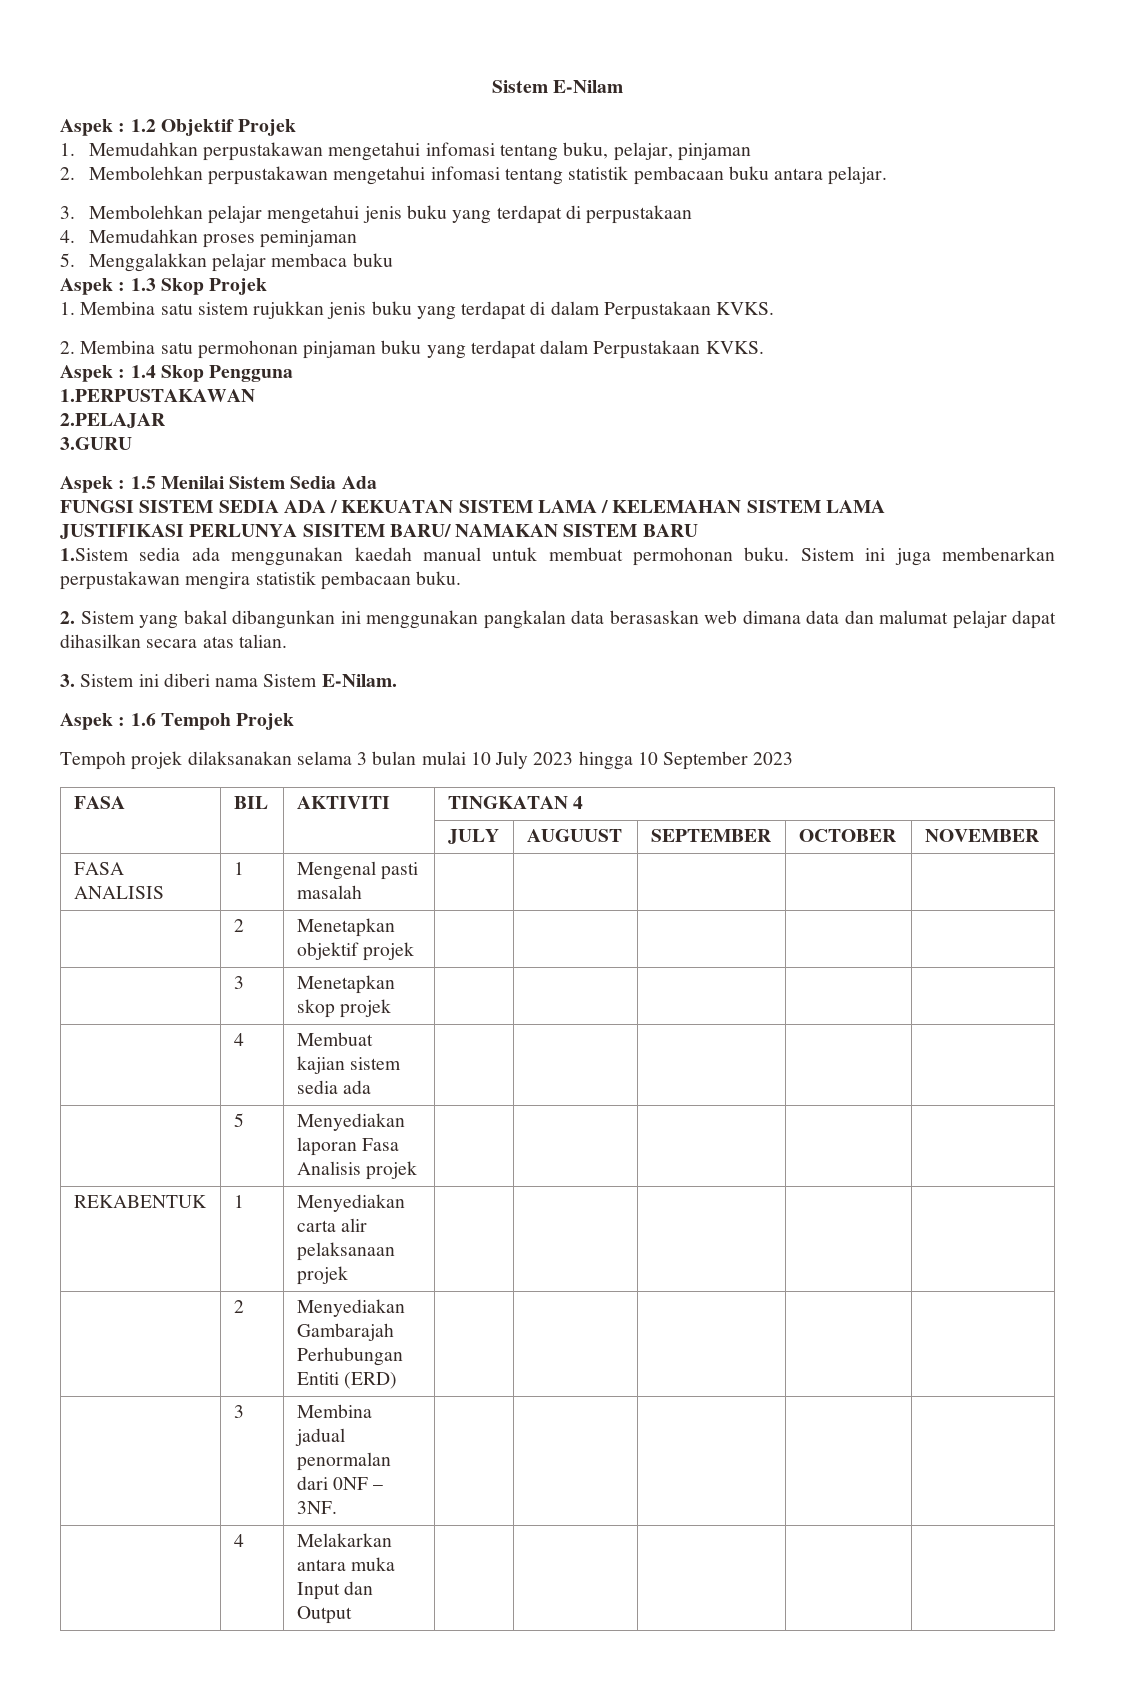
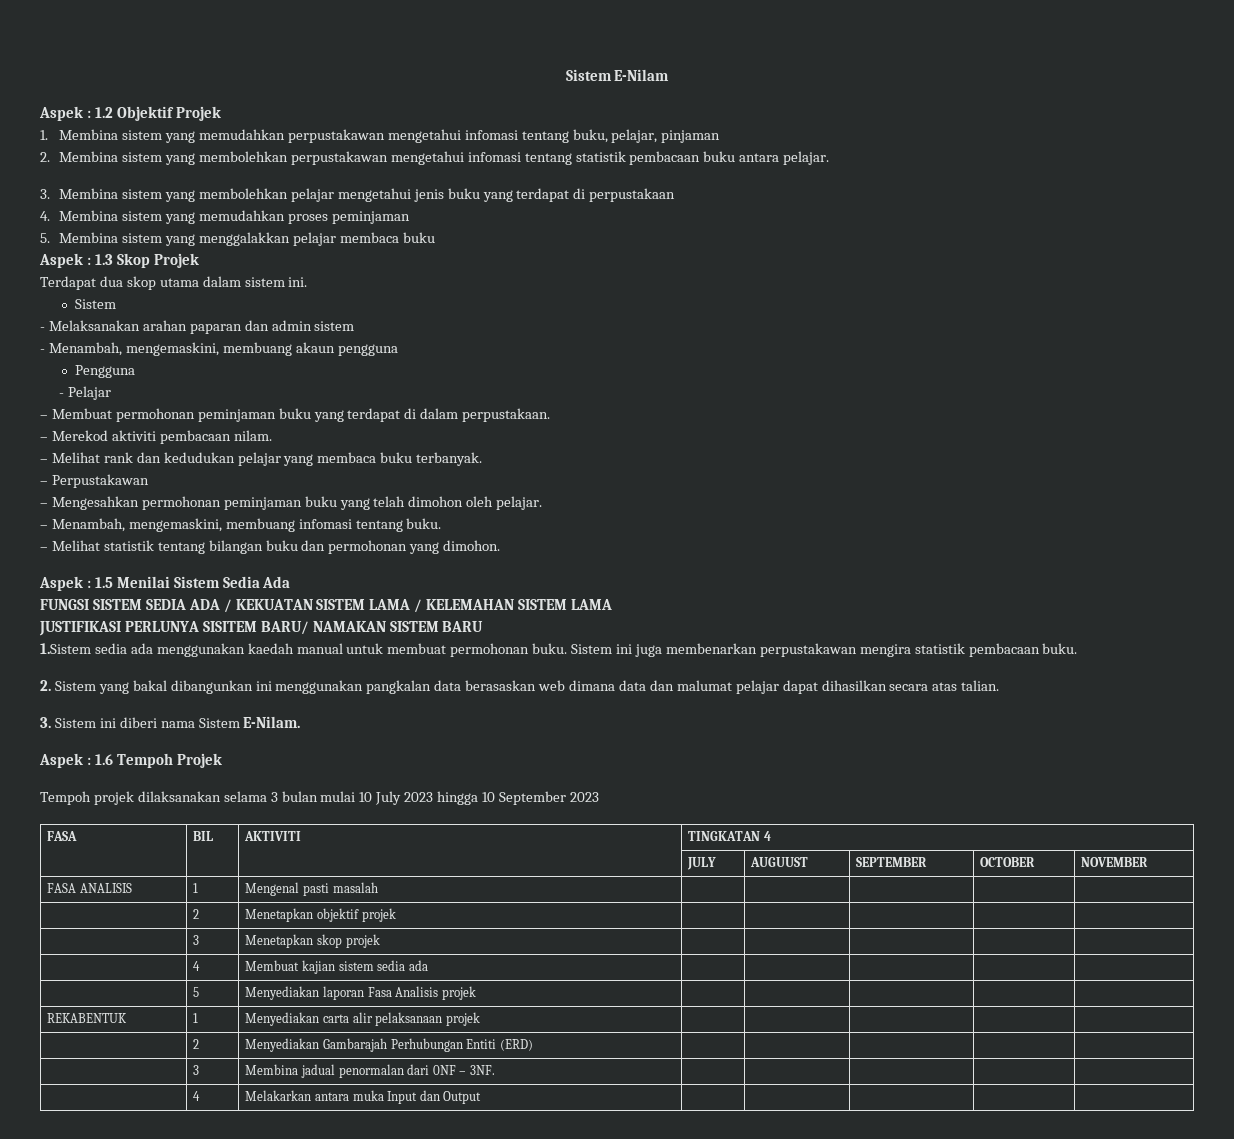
- 1. Memudahkan perpustakawan mengetahui infomasi tentang buku, pelajar, pinjaman
+ 1. Membina sistem yang memudahkan perpustakawan mengetahui infomasi tentang buku, pelajar, pinjaman
- 2. Membolehkan perpustakawan mengetahui infomasi tentang statistik pembacaan buku antara pelajar.
+ 2. Membina sistem yang membolehkan perpustakawan mengetahui infomasi tentang statistik pembacaan buku antara pelajar.
- 3. Membolehkan pelajar mengetahui jenis buku yang terdapat di perpustakaan
+ 3. Membina sistem yang membolehkan pelajar mengetahui jenis buku yang terdapat di perpustakaan
- 4. Memudahkan proses peminjaman
+ 4. Membina sistem yang memudahkan proses peminjaman
- 5. Menggalakkan pelajar membaca buku
+ 5. Membina sistem yang menggalakkan pelajar membaca buku
- 1. Membina satu sistem rujukkan jenis buku yang terdapat di dalam Perpustakaan KVKS.
- 2. Membina satu permohonan pinjaman buku yang terdapat dalam Perpustakaan KVKS.
- Aspek : 1.4 Skop Pengguna
- 1.PERPUSTAKAWAN
- 2.PELAJAR
- 3.GURU
+ Terdapat dua skop utama dalam sistem ini.
+ Sistem
+ - Melaksanakan arahan paparan dan admin sistem
+ - Menambah, mengemaskini, membuang akaun pengguna
+ Pengguna
+ - Pelajar
+ – Membuat permohonan peminjaman buku yang terdapat di dalam perpustakaan.
+ – Merekod aktiviti pembacaan nilam.
+ – Melihat rank dan kedudukan pelajar yang membaca buku terbanyak.
+ – Perpustakawan
+ – Mengesahkan permohonan peminjaman buku yang telah dimohon oleh pelajar.
+ – Menambah, mengemaskini, membuang infomasi tentang buku.
+ – Melihat statistik tentang bilangan buku dan permohonan yang dimohon.

